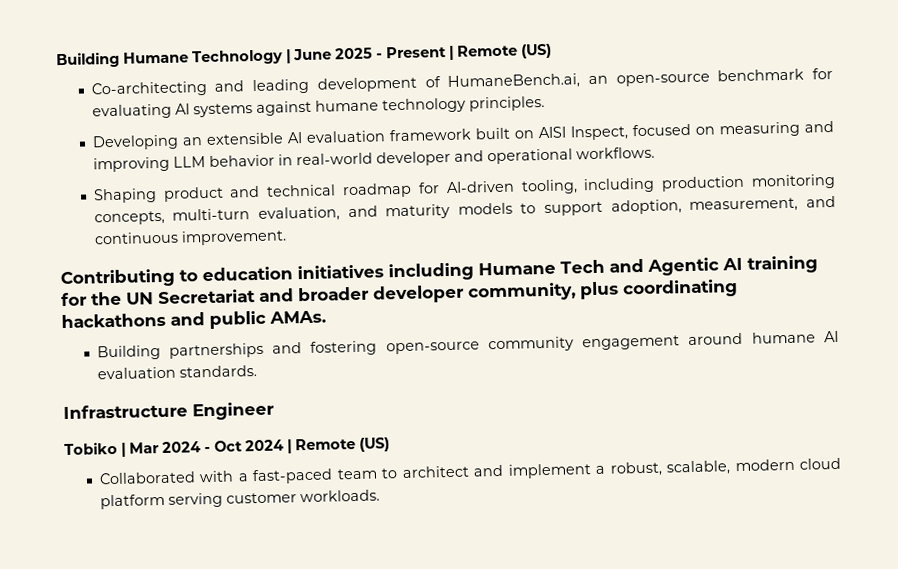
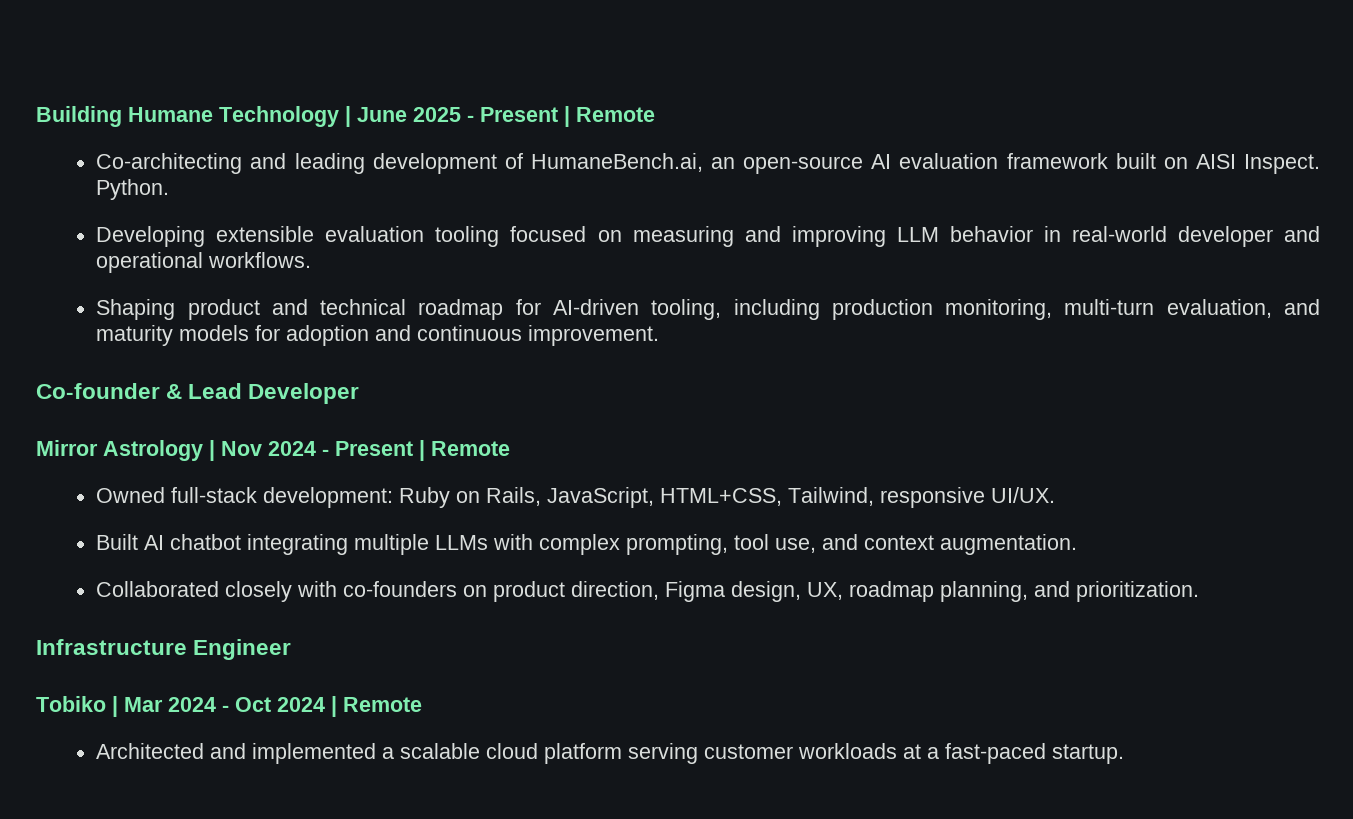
- Building Humane Technology | June 2025 - Present | Remote (US)
+ Building Humane Technology | June 2025 - Present | Remote
- Co-architecting and leading development of HumaneBench.ai, an open-source benchmark for evaluating AI systems against humane technology principles.
- Developing an extensible AI evaluation framework built on AISI Inspect, focused on measuring and improving LLM behavior in real-world developer and operational workflows.
+ Co-architecting and leading development of HumaneBench.ai, an open-source AI evaluation framework built on AISI Inspect. Python.
+ Developing extensible evaluation tooling focused on measuring and improving LLM behavior in real-world developer and operational workflows.
- Shaping product and technical roadmap for AI-driven tooling, including production monitoring concepts, multi-turn evaluation, and maturity models to support adoption, measurement, and continuous improvement.
+ Shaping product and technical roadmap for AI-driven tooling, including production monitoring, multi-turn evaluation, and maturity models for adoption and continuous improvement.
- Contributing to education initiatives including Humane Tech and Agentic AI training for the UN Secretariat and broader developer community, plus coordinating hackathons and public AMAs.
- Building partnerships and fostering open-source community engagement around humane AI evaluation standards.
+ Co-founder & Lead Developer
+ Mirror Astrology | Nov 2024 - Present | Remote
+ Owned full-stack development: Ruby on Rails, JavaScript, HTML+CSS, Tailwind, responsive UI/UX.
+ Built AI chatbot integrating multiple LLMs with complex prompting, tool use, and context augmentation.
+ Collaborated closely with co-founders on product direction, Figma design, UX, roadmap planning, and prioritization.
- Tobiko | Mar 2024 - Oct 2024 | Remote (US)
- Collaborated with a fast-paced team to architect and implement a robust, scalable, modern cloud platform serving customer workloads.
+ Tobiko | Mar 2024 - Oct 2024 | Remote
+ Architected and implemented a scalable cloud platform serving customer workloads at a fast-paced startup.

